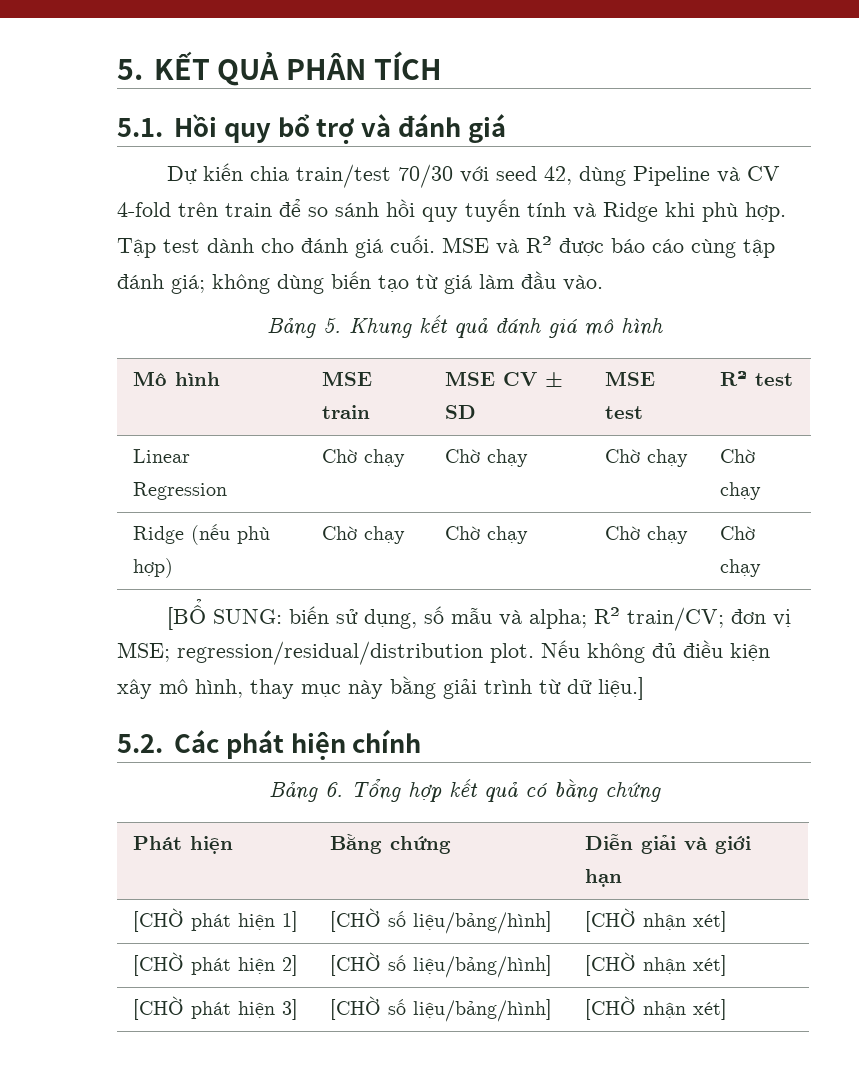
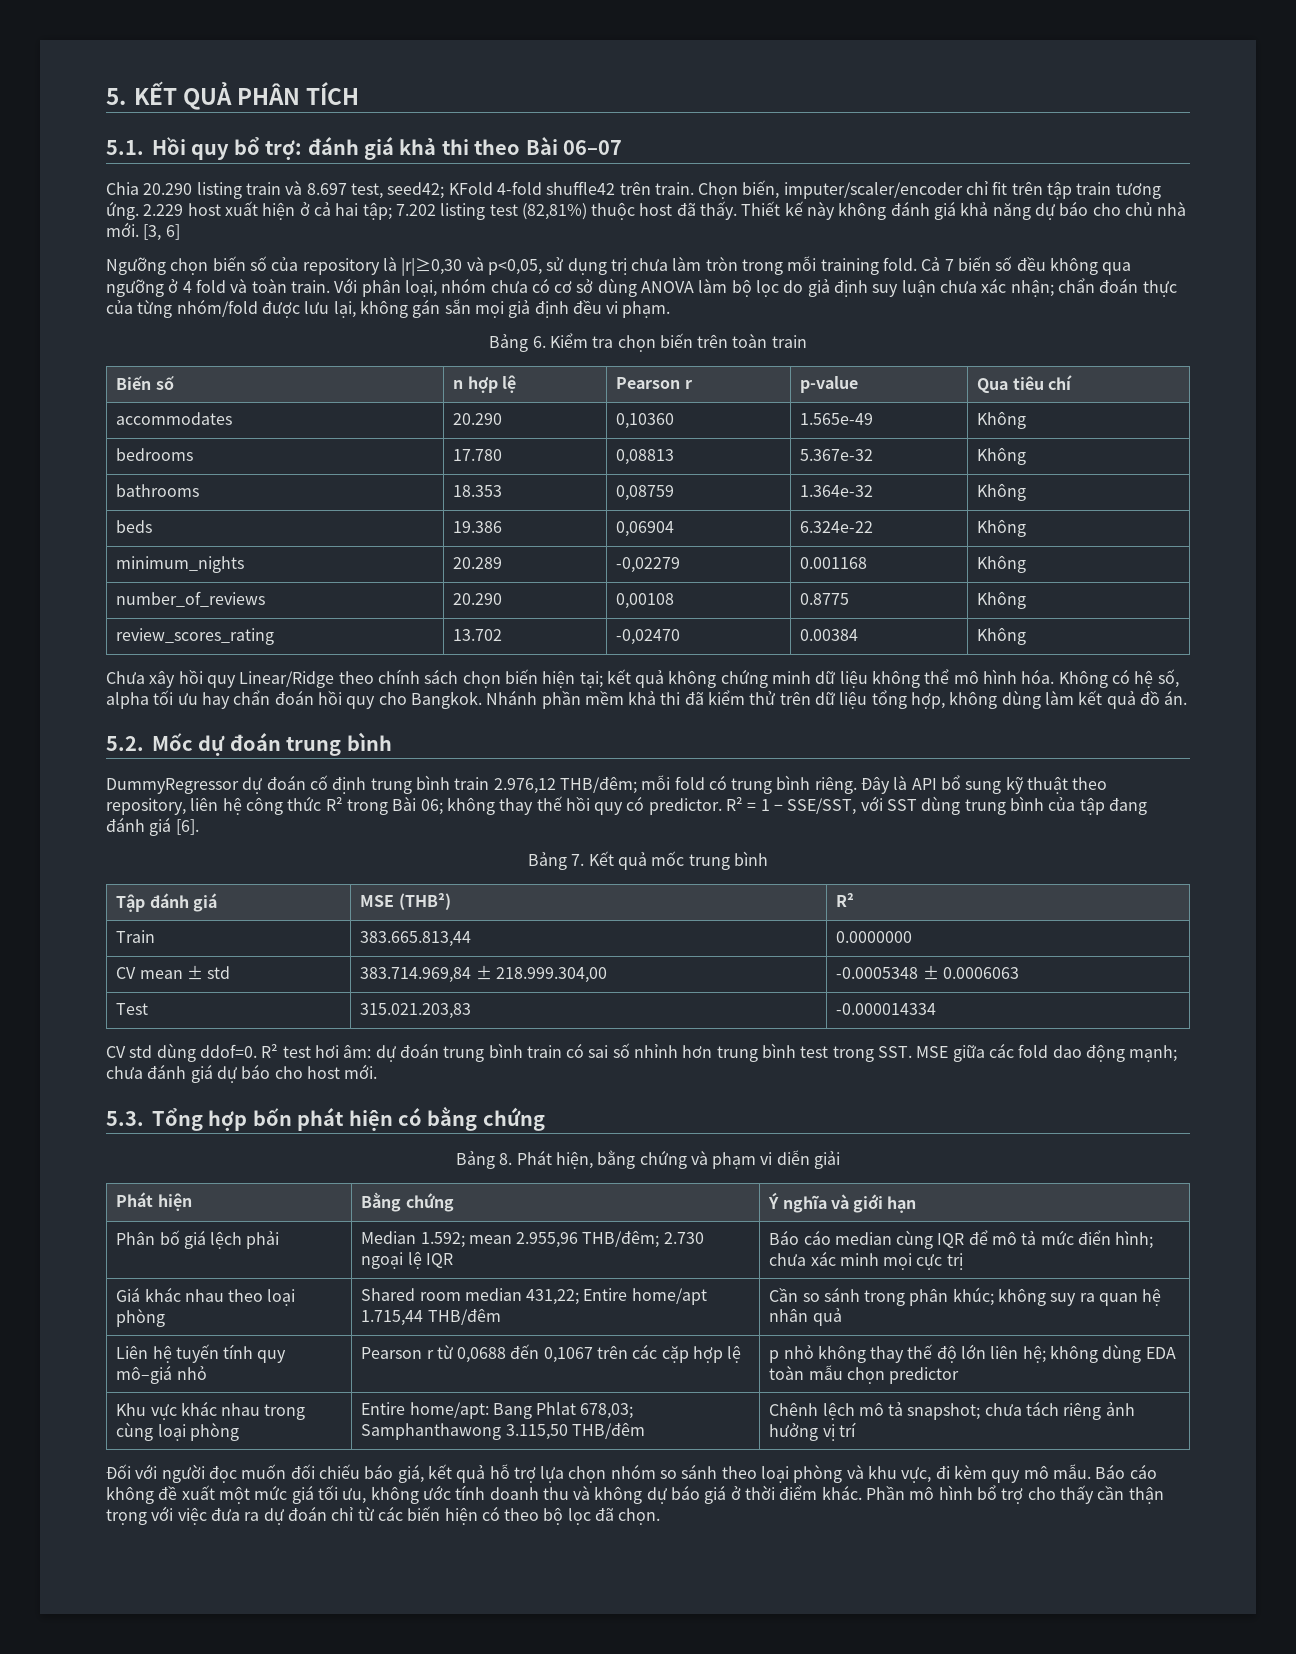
- 5.1. Hồi quy bổ trợ và đánh giá
- Dự kiến chia train/test 70/30 với seed 42, dùng Pipeline và CV 4-fold trên train để so sánh hồi quy tuyến tính và Ridge khi phù hợp. Tập test dành cho đánh giá cuối. MSE và R² được báo cáo cùng tập đánh giá; không dùng biến tạo từ giá làm đầu vào.
- Bảng 5. Khung kết quả đánh giá mô hình
- Mô hình | MSE train | MSE CV ± SD | MSE test | R² test
- Linear Regression | Chờ chạy | Chờ chạy | Chờ chạy | Chờ chạy
- Ridge (nếu phù hợp) | Chờ chạy | Chờ chạy | Chờ chạy | Chờ chạy
- [BỔ SUNG: biến sử dụng, số mẫu và alpha; R² train/CV; đơn vị MSE; regression/residual/distribution plot. Nếu không đủ điều kiện xây mô hình, thay mục này bằng giải trình từ dữ liệu.]
- 5.2. Các phát hiện chính
- Bảng 6. Tổng hợp kết quả có bằng chứng
+ 5.1. Hồi quy bổ trợ: đánh giá khả thi theo Bài 06–07
+ Chia 20.290 listing train và 8.697 test, seed42; KFold 4-fold shuffle42 trên train. Chọn biến, imputer/scaler/encoder chỉ fit trên tập train tương ứng. 2.229 host xuất hiện ở cả hai tập; 7.202 listing test (82,81%) thuộc host đã thấy. Thiết kế này không đánh giá khả năng dự báo cho chủ nhà mới. [3, 6]
+ Ngưỡng chọn biến số của repository là |r|≥0,30 và p<0,05, sử dụng trị chưa làm tròn trong mỗi training fold. Cả 7 biến số đều không qua ngưỡng ở 4 fold và toàn train. Với phân loại, nhóm chưa có cơ sở dùng ANOVA làm bộ lọc do giả định suy luận chưa xác nhận; chẩn đoán thực của từng nhóm/fold được lưu lại, không gán sẵn mọi giả định đều vi phạm.
+ Bảng 6. Kiểm tra chọn biến trên toàn train
+ Biến số | n hợp lệ | Pearson r | p-value | Qua tiêu chí
+ accommodates | 20.290 | 0,10360 | 1.565e-49 | Không
+ bedrooms | 17.780 | 0,08813 | 5.367e-32 | Không
+ bathrooms | 18.353 | 0,08759 | 1.364e-32 | Không
+ beds | 19.386 | 0,06904 | 6.324e-22 | Không
+ minimum_nights | 20.289 | -0,02279 | 0.001168 | Không
+ number_of_reviews | 20.290 | 0,00108 | 0.8775 | Không
+ review_scores_rating | 13.702 | -0,02470 | 0.00384 | Không
+ Chưa xây hồi quy Linear/Ridge theo chính sách chọn biến hiện tại; kết quả không chứng minh dữ liệu không thể mô hình hóa. Không có hệ số, alpha tối ưu hay chẩn đoán hồi quy cho Bangkok. Nhánh phần mềm khả thi đã kiểm thử trên dữ liệu tổng hợp, không dùng làm kết quả đồ án.
+ 5.2. Mốc dự đoán trung bình
+ DummyRegressor dự đoán cố định trung bình train 2.976,12 THB/đêm; mỗi fold có trung bình riêng. Đây là API bổ sung kỹ thuật theo repository, liên hệ công thức R² trong Bài 06; không thay thế hồi quy có predictor. R² = 1 − SSE/SST, với SST dùng trung bình của tập đang đánh giá [6].
+ Bảng 7. Kết quả mốc trung bình
+ Tập đánh giá | MSE (THB²) | R²
+ Train | 383.665.813,44 | 0.0000000
+ CV mean ± std | 383.714.969,84 ± 218.999.304,00 | -0.0005348 ± 0.0006063
+ Test | 315.021.203,83 | -0.000014334
+ CV std dùng ddof=0. R² test hơi âm: dự đoán trung bình train có sai số nhỉnh hơn trung bình test trong SST. MSE giữa các fold dao động mạnh; chưa đánh giá dự báo cho host mới.
+ 5.3. Tổng hợp bốn phát hiện có bằng chứng
+ Bảng 8. Phát hiện, bằng chứng và phạm vi diễn giải
- Phát hiện | Bằng chứng | Diễn giải và giới hạn
+ Phát hiện | Bằng chứng | Ý nghĩa và giới hạn
- [CHỜ phát hiện 1] | [CHỜ số liệu/bảng/hình] | [CHỜ nhận xét]
- [CHỜ phát hiện 2] | [CHỜ số liệu/bảng/hình] | [CHỜ nhận xét]
- [CHỜ phát hiện 3] | [CHỜ số liệu/bảng/hình] | [CHỜ nhận xét]
+ Phân bố giá lệch phải | Median 1.592; mean 2.955,96 THB/đêm; 2.730 ngoại lệ IQR | Báo cáo median cùng IQR để mô tả mức điển hình; chưa xác minh mọi cực trị
+ Giá khác nhau theo loại phòng | Shared room median 431,22; Entire home/apt 1.715,44 THB/đêm | Cần so sánh trong phân khúc; không suy ra quan hệ nhân quả
+ Liên hệ tuyến tính quy mô–giá nhỏ | Pearson r từ 0,0688 đến 0,1067 trên các cặp hợp lệ | p nhỏ không thay thế độ lớn liên hệ; không dùng EDA toàn mẫu chọn predictor
+ Khu vực khác nhau trong cùng loại phòng | Entire home/apt: Bang Phlat 678,03; Samphanthawong 3.115,50 THB/đêm | Chênh lệch mô tả snapshot; chưa tách riêng ảnh hưởng vị trí
+ Đối với người đọc muốn đối chiếu báo giá, kết quả hỗ trợ lựa chọn nhóm so sánh theo loại phòng và khu vực, đi kèm quy mô mẫu. Báo cáo không đề xuất một mức giá tối ưu, không ước tính doanh thu và không dự báo giá ở thời điểm khác. Phần mô hình bổ trợ cho thấy cần thận trọng với việc đưa ra dự đoán chỉ từ các biến hiện có theo bộ lọc đã chọn.

